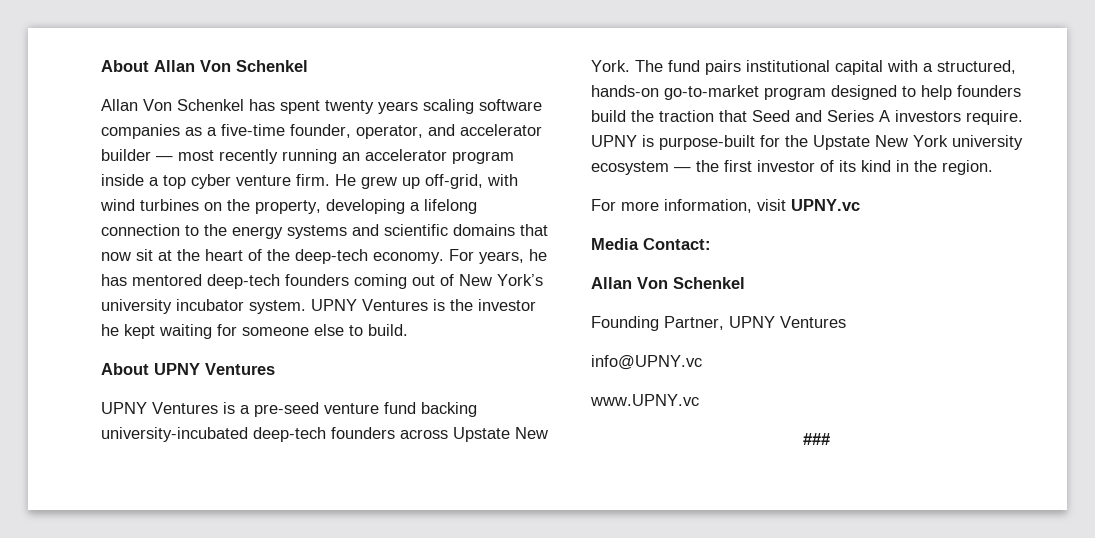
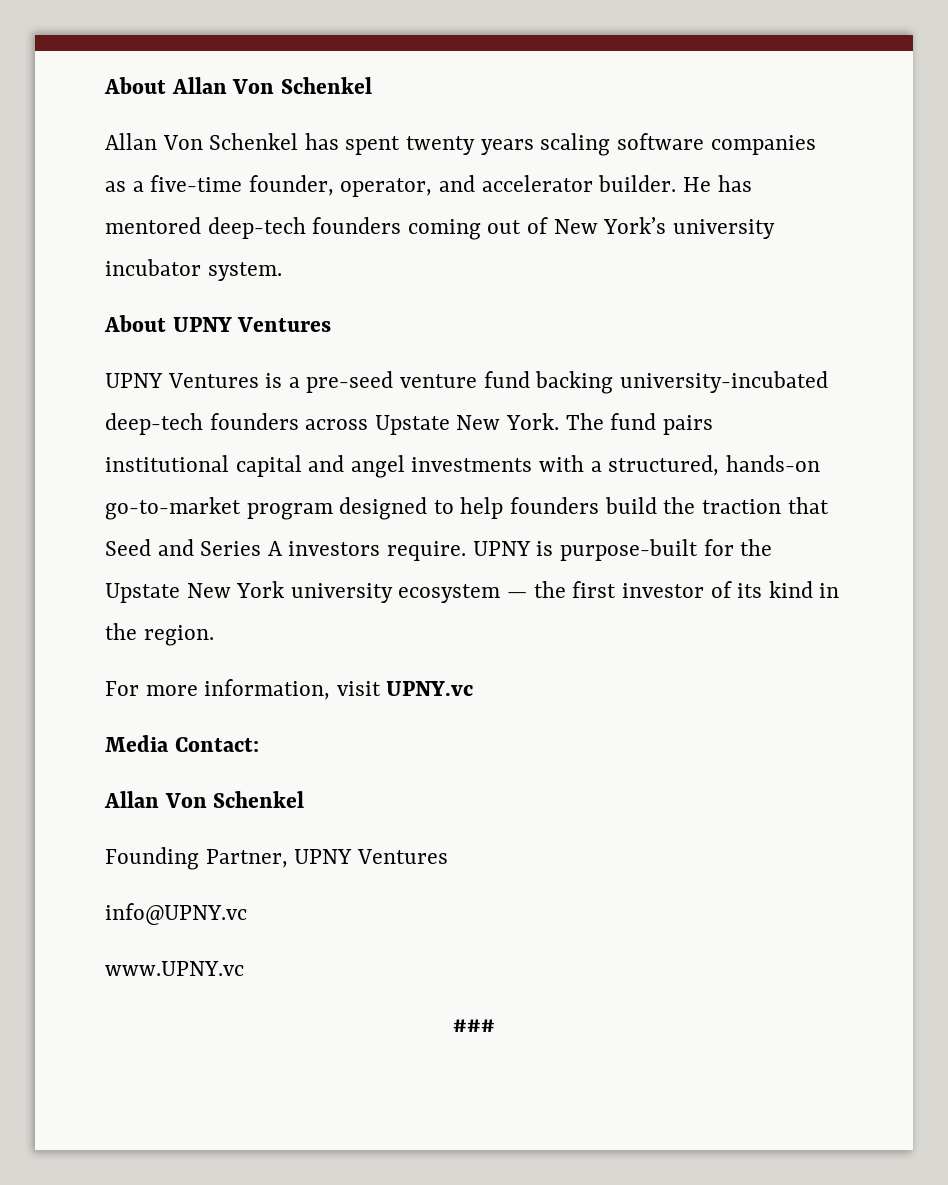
- Allan Von Schenkel has spent twenty years scaling software companies as a five-time founder, operator, and accelerator builder — most recently running an accelerator program inside a top cyber venture firm. He grew up off-grid, with wind turbines on the property, developing a lifelong connection to the energy systems and scientific domains that now sit at the heart of the deep-tech economy. For years, he has mentored deep-tech founders coming out of New York’s university incubator system. UPNY Ventures is the investor he kept waiting for someone else to build.
+ Allan Von Schenkel has spent twenty years scaling software companies as a five-time founder, operator, and accelerator builder. He has mentored deep-tech founders coming out of New York’s university incubator system.
- The fund pairs institutional capital with a structured, hands-on go-to-market program designed to help founders build the traction that Seed and Series A investors require.
+ The fund pairs institutional capital and angel investments with a structured, hands-on go-to-market program designed to help founders build the traction that Seed and Series A investors require.

